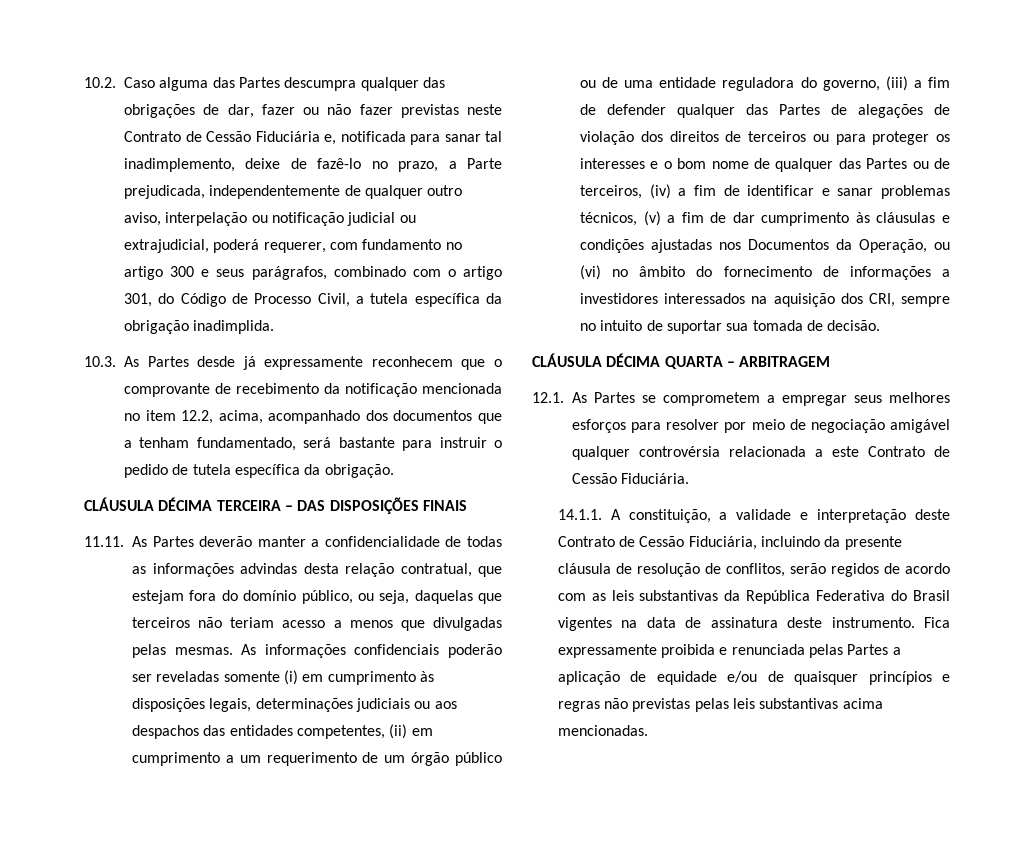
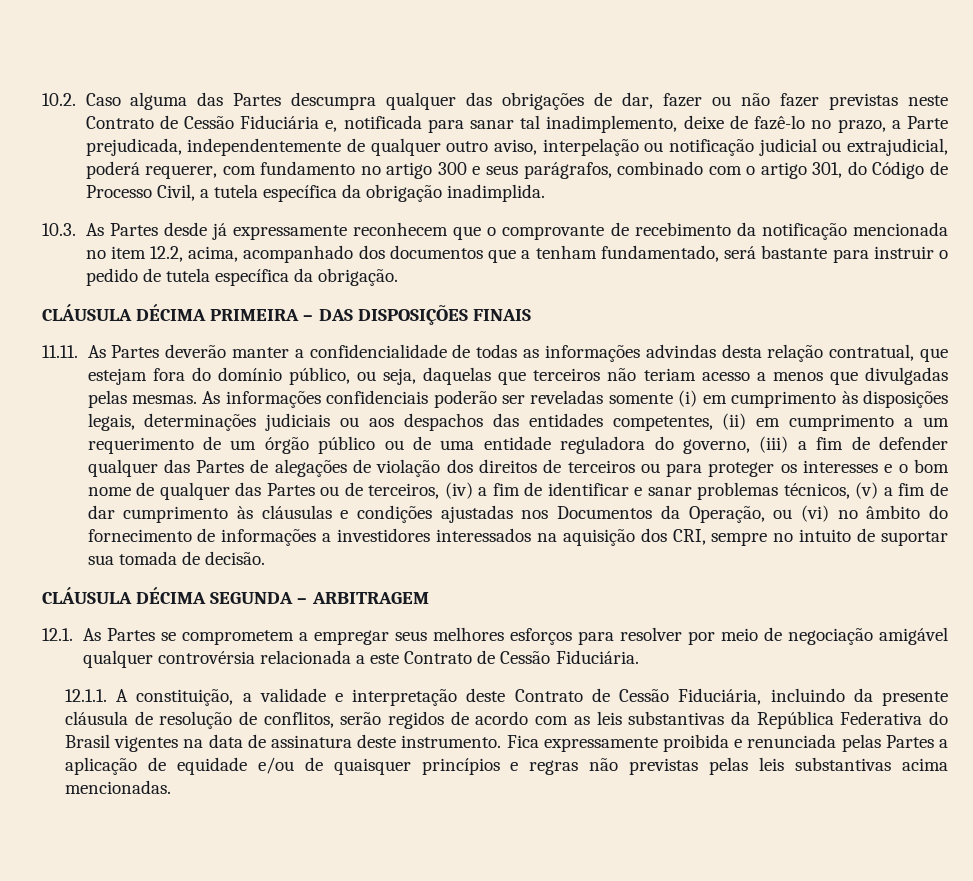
- CLÁUSULA DÉCIMA TERCEIRA – DAS DISPOSIÇÕES FINAIS
+ CLÁUSULA DÉCIMA PRIMEIRA – DAS DISPOSIÇÕES FINAIS
- CLÁUSULA DÉCIMA QUARTA – ARBITRAGEM
+ CLÁUSULA DÉCIMA SEGUNDA – ARBITRAGEM
- 14.1.1. A constituição, a validade e interpretação deste Contrato de Cessão Fiduciária, incluindo da presente cláusula de resolução de conflitos, serão regidos de acordo com as leis substantivas da República Federativa do Brasil vigentes na data de assinatura deste instrumento.
+ 12.1.1. A constituição, a validade e interpretação deste Contrato de Cessão Fiduciária, incluindo da presente cláusula de resolução de conflitos, serão regidos de acordo com as leis substantivas da República Federativa do Brasil vigentes na data de assinatura deste instrumento.

